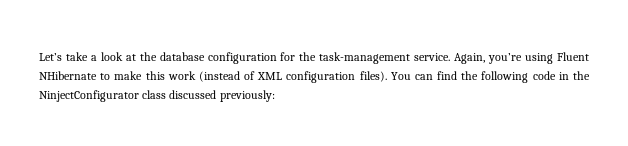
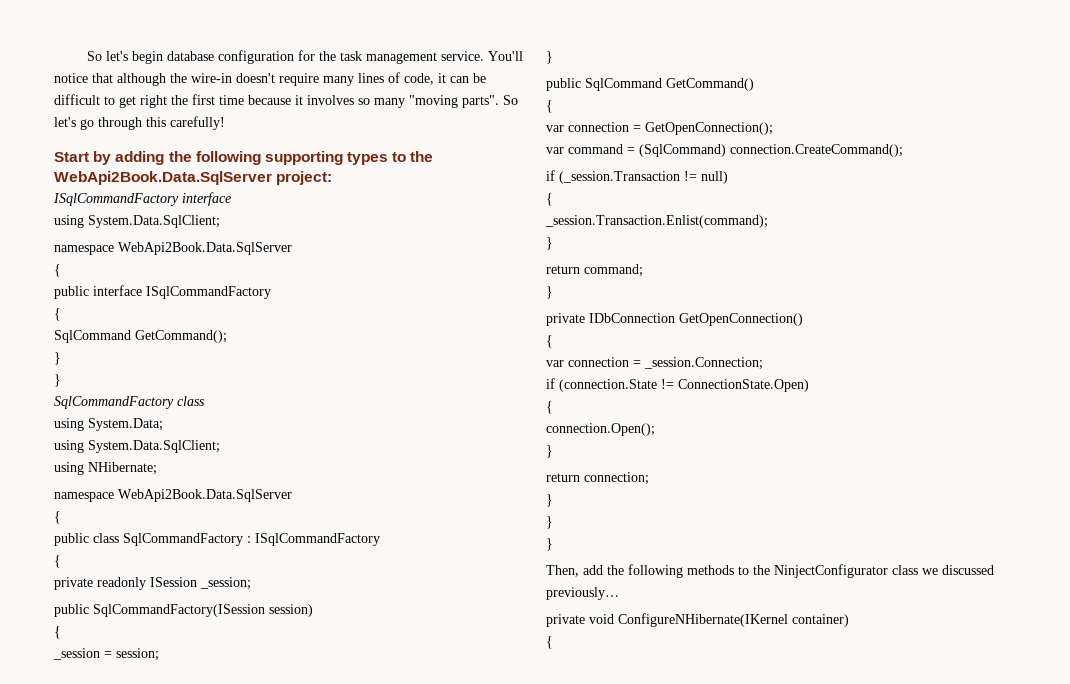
- Let’s take a look at the database configuration for the task-management service. Again, you’re using Fluent NHibernate to make this work (instead of XML configuration files). You can find the following code in the NinjectConfigurator class discussed previously:
+ So let's begin database configuration for the task management service. You'll notice that although the wire-in doesn't require many lines of code, it can be difficult to get right the first time because it involves so many "moving parts". So let's go through this carefully!
+ Start by adding the following supporting types to the WebApi2Book.Data.SqlServer project:
+ ISqlCommandFactory interface
+ using System.Data.SqlClient;
+ namespace WebApi2Book.Data.SqlServer
+ {
+ public interface ISqlCommandFactory
+ {
+ SqlCommand GetCommand();
+ }
+ }
+ SqlCommandFactory class
+ using System.Data;
+ using System.Data.SqlClient;
+ using NHibernate;
+ namespace WebApi2Book.Data.SqlServer
+ {
+ public class SqlCommandFactory : ISqlCommandFactory
+ {
+ private readonly ISession _session;
+ public SqlCommandFactory(ISession session)
+ {
+ _session = session;
+ }
+ public SqlCommand GetCommand()
+ {
+ var connection = GetOpenConnection();
+ var command = (SqlCommand) connection.CreateCommand();
+ if (_session.Transaction != null)
+ {
+ _session.Transaction.Enlist(command);
+ }
+ return command;
+ }
+ private IDbConnection GetOpenConnection()
+ {
+ var connection = _session.Connection;
+ if (connection.State != ConnectionState.Open)
+ {
+ connection.Open();
+ }
+ return connection;
+ }
+ }
+ }
+ Then, add the following methods to the NinjectConfigurator class we discussed previously…
+ private void ConfigureNHibernate(IKernel container)
+ {

